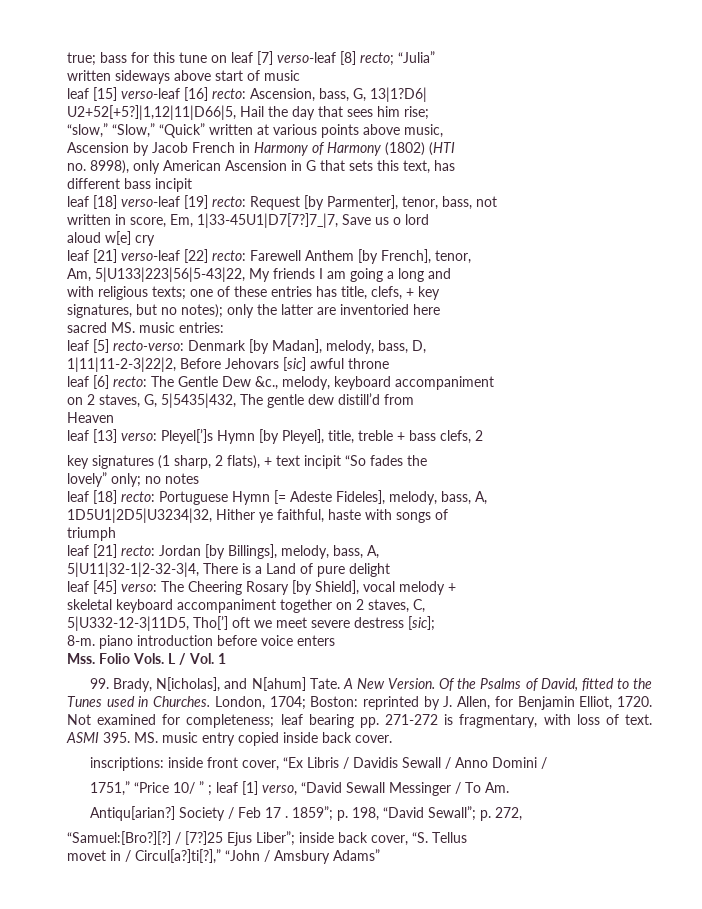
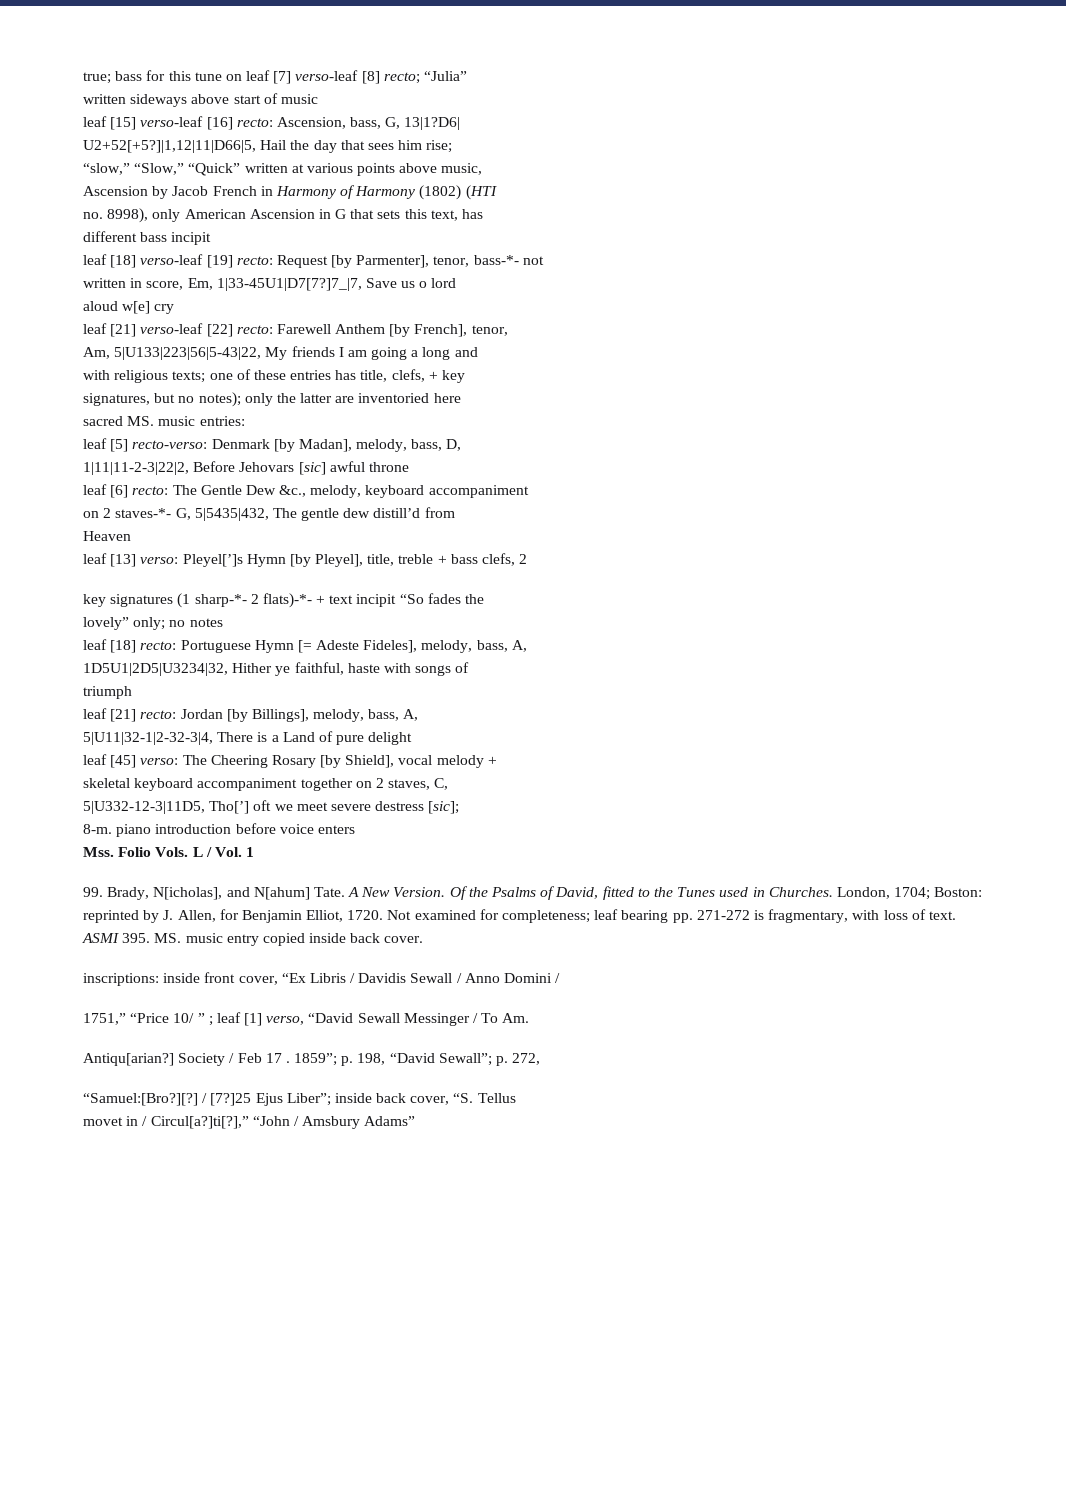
- leaf [18] verso-leaf [19] recto: Request [by Parmenter], tenor, bass, not
+ leaf [18] verso-leaf [19] recto: Request [by Parmenter], tenor, bass-*- not
- on 2 staves, G, 5|5435|432, The gentle dew distill’d from
+ on 2 staves-*- G, 5|5435|432, The gentle dew distill’d from
- key signatures (1 sharp, 2 flats), + text incipit “So fades the
+ key signatures (1 sharp-*- 2 flats)-*- + text incipit “So fades the

